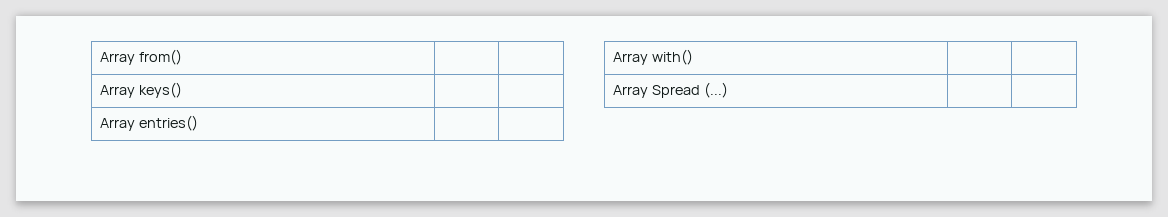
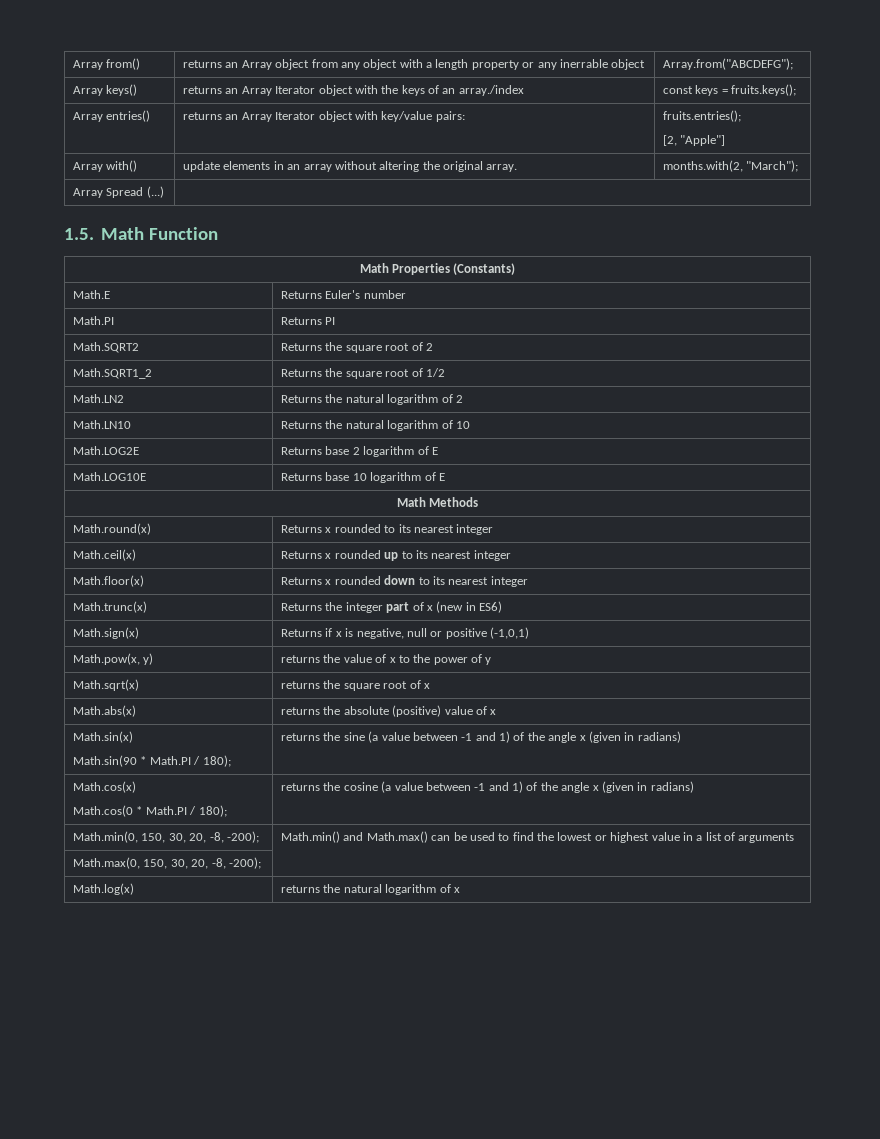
- Array from() | |
- Array keys() | |
- Array entries() | |
- Array with() | |
- Array Spread (...) | |
+ Array from() | returns an Array object from any object with a length property or any inerrable object | Array.from("ABCDEFG");
+ Array keys() | returns an Array Iterator object with the keys of an array./index | const keys = fruits.keys();
+ Array entries() | returns an Array Iterator object with key/value pairs: | fruits.entries();
+ [2, "Apple"]
+ Array with() | update elements in an array without altering the original array. | months.with(2, "March");
+ Array Spread (...) |
+ 1.5. Math Function
+ Math Properties (Constants)
+ Math.E | Returns Euler's number
+ Math.PI | Returns PI
+ Math.SQRT2 | Returns the square root of 2
+ Math.SQRT1_2 | Returns the square root of 1/2
+ Math.LN2 | Returns the natural logarithm of 2
+ Math.LN10 | Returns the natural logarithm of 10
+ Math.LOG2E | Returns base 2 logarithm of E
+ Math.LOG10E | Returns base 10 logarithm of E
+ Math Methods
+ Math.round(x) | Returns x rounded to its nearest integer
+ Math.ceil(x) | Returns x rounded up to its nearest integer
+ Math.floor(x) | Returns x rounded down to its nearest integer
+ Math.trunc(x) | Returns the integer part of x (new in ES6)
+ Math.sign(x) | Returns if x is negative, null or positive (-1,0,1)
+ Math.pow(x, y) | returns the value of x to the power of y
+ Math.sqrt(x) | returns the square root of x
+ Math.abs(x) | returns the absolute (positive) value of x
+ Math.sin(x)
+ Math.sin(90 * Math.PI / 180); | returns the sine (a value between -1 and 1) of the angle x (given in radians)
+ Math.cos(x)
+ Math.cos(0 * Math.PI / 180); | returns the cosine (a value between -1 and 1) of the angle x (given in radians)
+ Math.min(0, 150, 30, 20, -8, -200); | Math.min() and Math.max() can be used to find the lowest or highest value in a list of arguments
+ Math.max(0, 150, 30, 20, -8, -200); |
+ Math.log(x) | returns the natural logarithm of x

